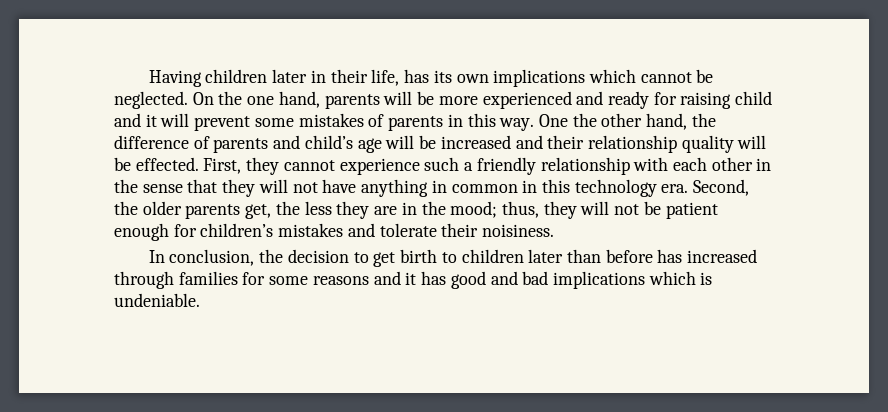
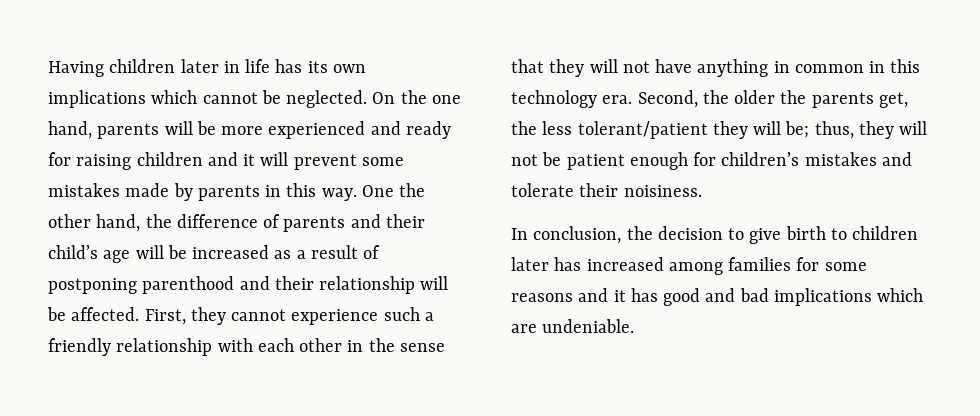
- Having children later in their life, has its own implications which cannot be neglected.
+ Having children later in life has its own implications which cannot be neglected.
- On the one hand, parents will be more experienced and ready for raising child and it will prevent some mistakes of parents in this way.
+ On the one hand, parents will be more experienced and ready for raising children and it will prevent some mistakes made by parents in this way.
- One the other hand, the difference of parents and child’s age will be increased and their relationship quality will be effected.
+ One the other hand, the difference of parents and their child’s age will be increased as a result of postponing parenthood and their relationship will be affected.
- Second, the older parents get, the less they are in the mood; thus, they will not be patient enough for children’s mistakes and tolerate their noisiness.
+ Second, the older the parents get, the less tolerant/patient they will be; thus, they will not be patient enough for children’s mistakes and tolerate their noisiness.
- In conclusion, the decision to get birth to children later than before has increased through families for some reasons and it has good and bad implications which is undeniable.
+ In conclusion, the decision to give birth to children later has increased among families for some reasons and it has good and bad implications which are undeniable.

